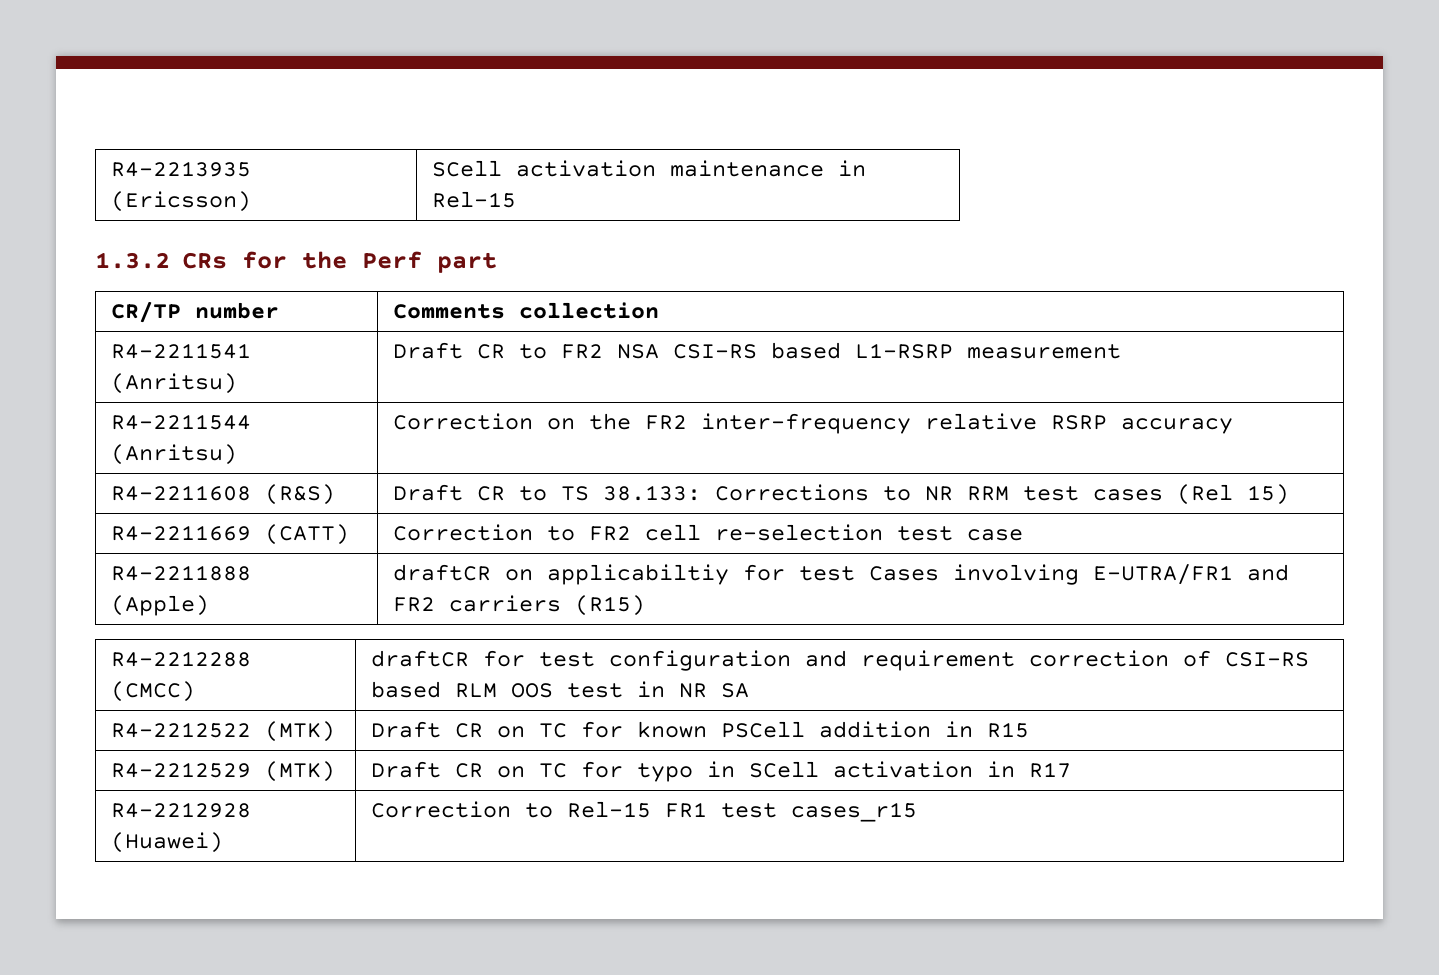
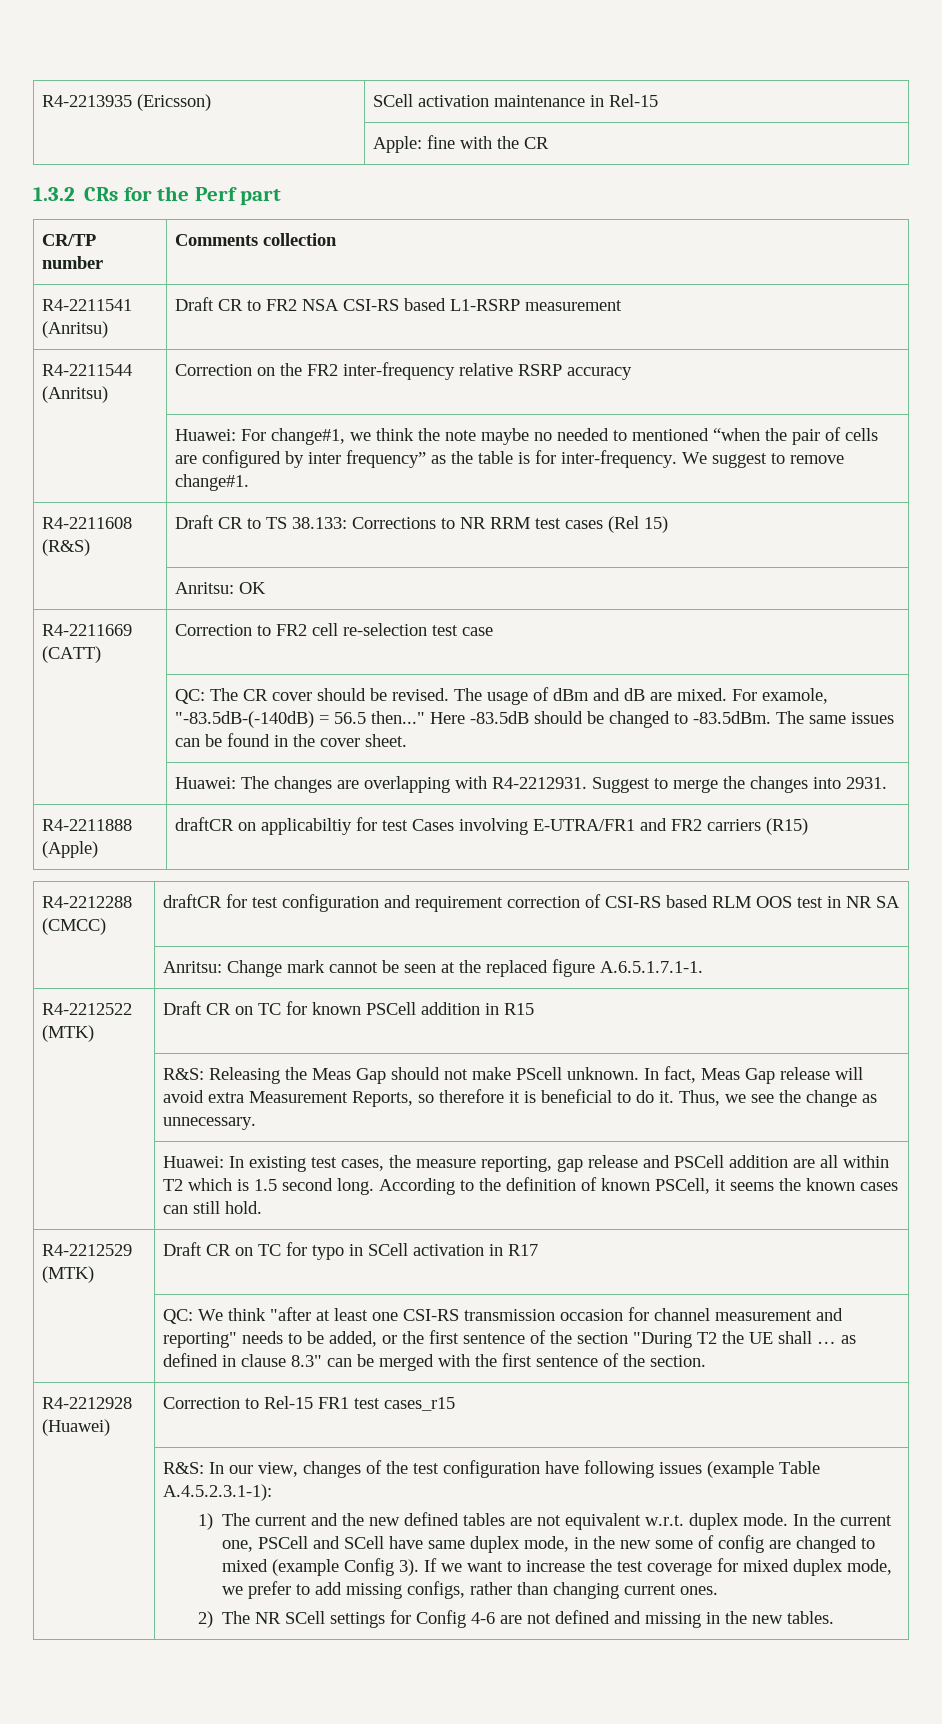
+ | Apple: fine with the CR
+ | Huawei: For change#1, we think the note maybe no needed to mentioned “when the pair of cells are configured by inter frequency” as the table is for inter-frequency. We suggest to remove change#1.
+ | Anritsu: OK
+ | QC: The CR cover should be revised. The usage of dBm and dB are mixed. For examole, "-83.5dB-(-140dB) = 56.5 then..." Here -83.5dB should be changed to -83.5dBm. The same issues can be found in the cover sheet.
+ | Huawei: The changes are overlapping with R4-2212931. Suggest to merge the changes into 2931.
+ | Anritsu: Change mark cannot be seen at the replaced figure A.6.5.1.7.1-1.
+ | R&S: Releasing the Meas Gap should not make PScell unknown. In fact, Meas Gap release will avoid extra Measurement Reports, so therefore it is beneficial to do it. Thus, we see the change as unnecessary.
+ | Huawei: In existing test cases, the measure reporting, gap release and PSCell addition are all within T2 which is 1.5 second long. According to the definition of known PSCell, it seems the known cases can still hold.
+ QC: We think "after at least one CSI-RS transmission occasion for channel measurement and reporting" needs to be added, or the first sentence of the section "During T2 the UE shall … as defined in clause 8.3" can be merged with the first sentence of the section.
+ R&S: In our view, changes of the test configuration have following issues (example Table A.4.5.2.3.1-1):
+ 1) The current and the new defined tables are not equivalent w.r.t. duplex mode. In the current one, PSCell and SCell have same duplex mode, in the new some of config are changed to mixed (example Config 3). If we want to increase the test coverage for mixed duplex mode, we prefer to add missing configs, rather than changing current ones.
+ 2) The NR SCell settings for Config 4-6 are not defined and missing in the new tables.

